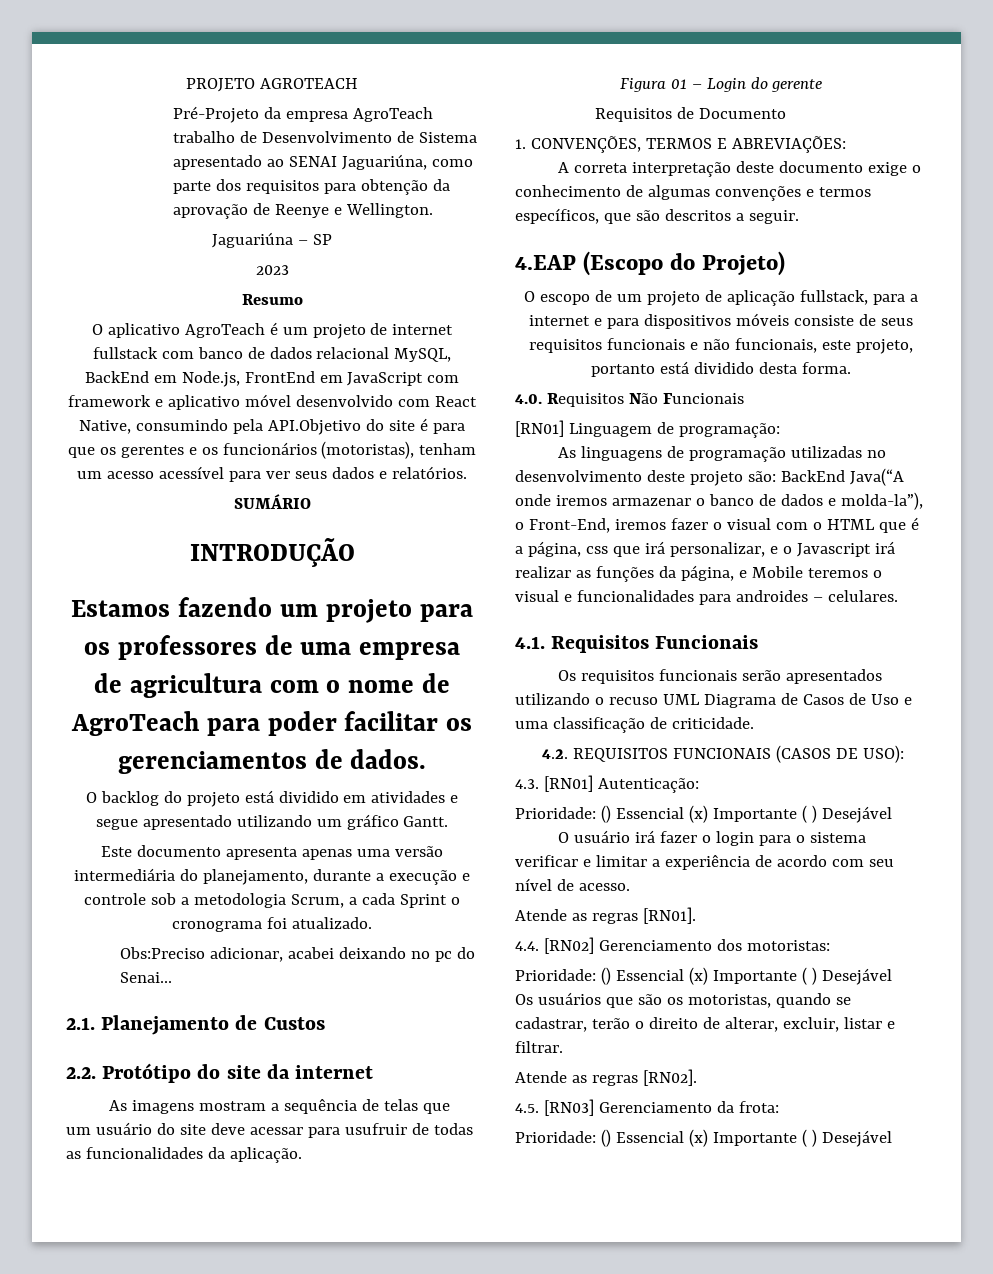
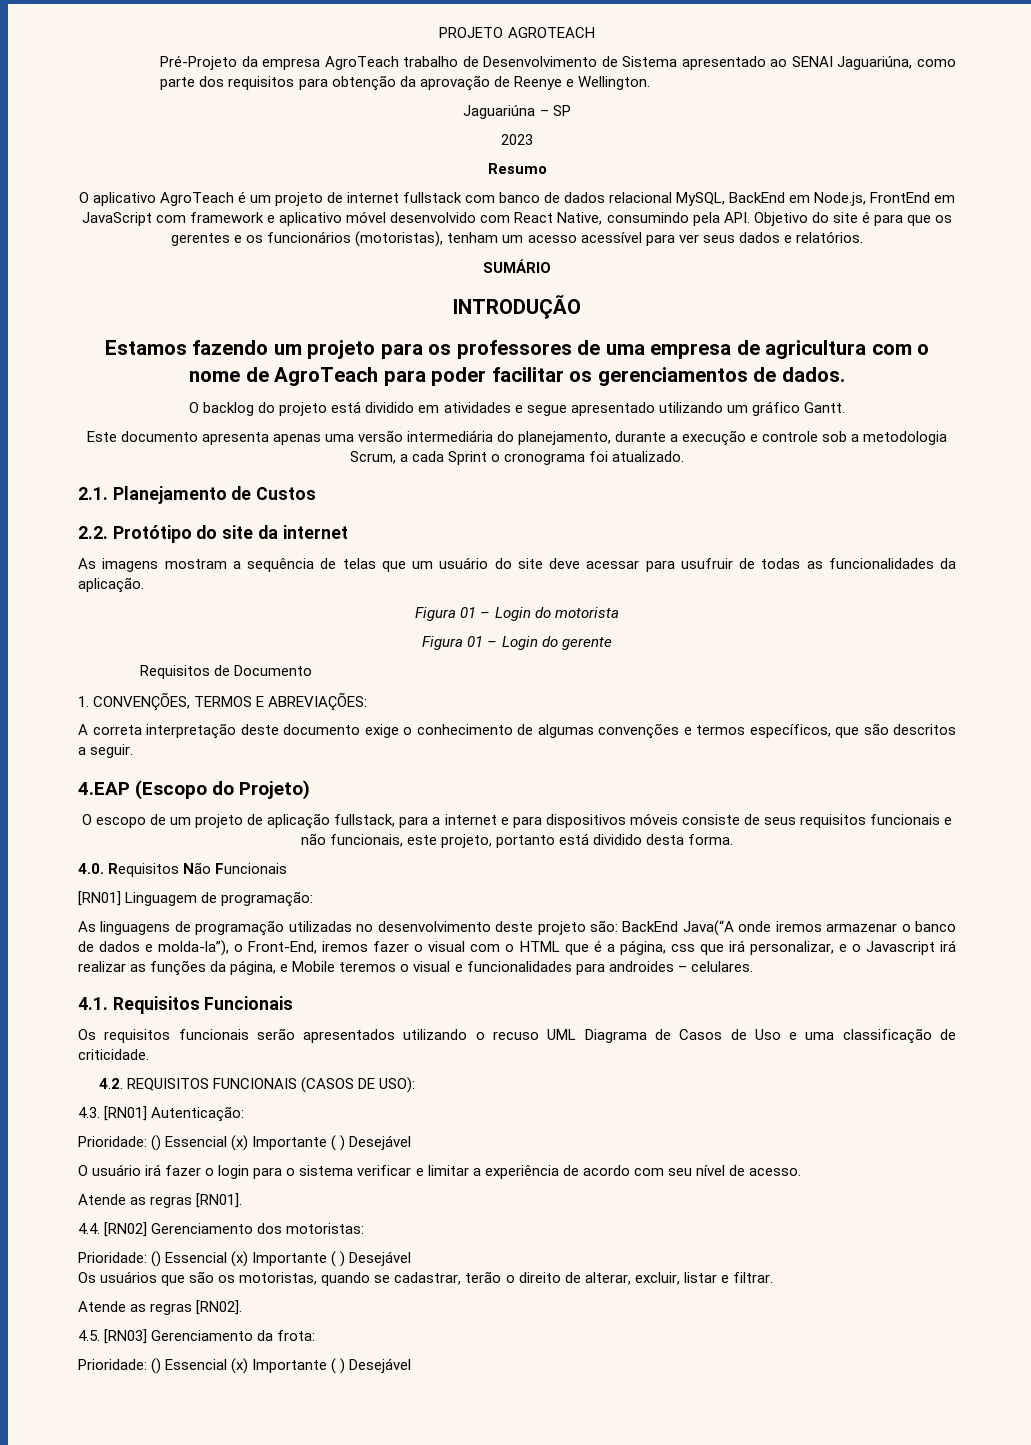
- O aplicativo AgroTeach é um projeto de internet fullstack com banco de dados relacional MySQL, BackEnd em Node.js, FrontEnd em JavaScript com framework e aplicativo móvel desenvolvido com React Native, consumindo pela API.Objetivo do site é para que os gerentes e os funcionários (motoristas), tenham um acesso acessível para ver seus dados e relatórios.
+ O aplicativo AgroTeach é um projeto de internet fullstack com banco de dados relacional MySQL, BackEnd em Node.js, FrontEnd em JavaScript com framework e aplicativo móvel desenvolvido com React Native, consumindo pela API. Objetivo do site é para que os gerentes e os funcionários (motoristas), tenham um acesso acessível para ver seus dados e relatórios.
- Obs:Preciso adicionar, acabei deixando no pc do Senai...
+ Figura 01 – Login do motorista

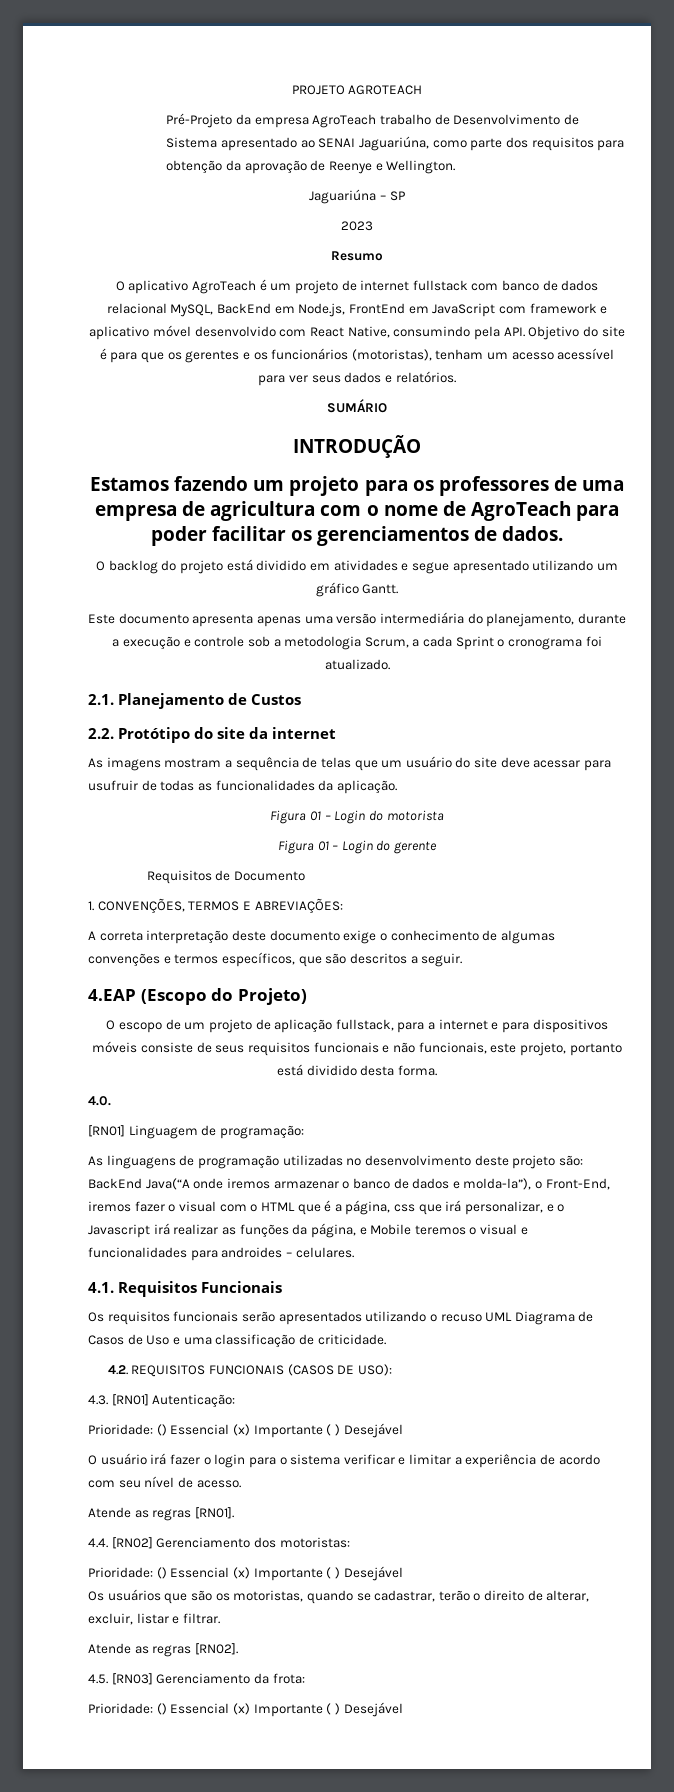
- 4.0. Requisitos Não Funcionais
+ 4.0.

